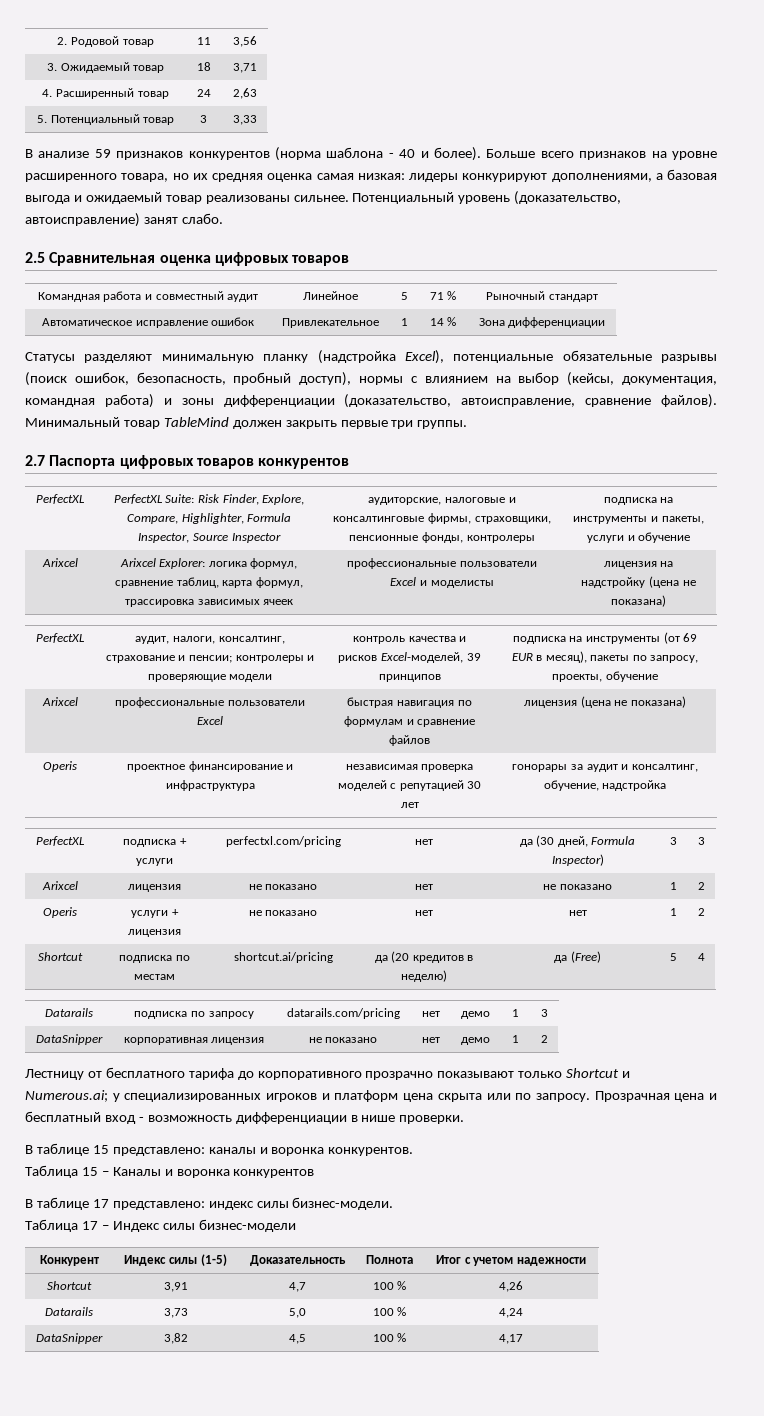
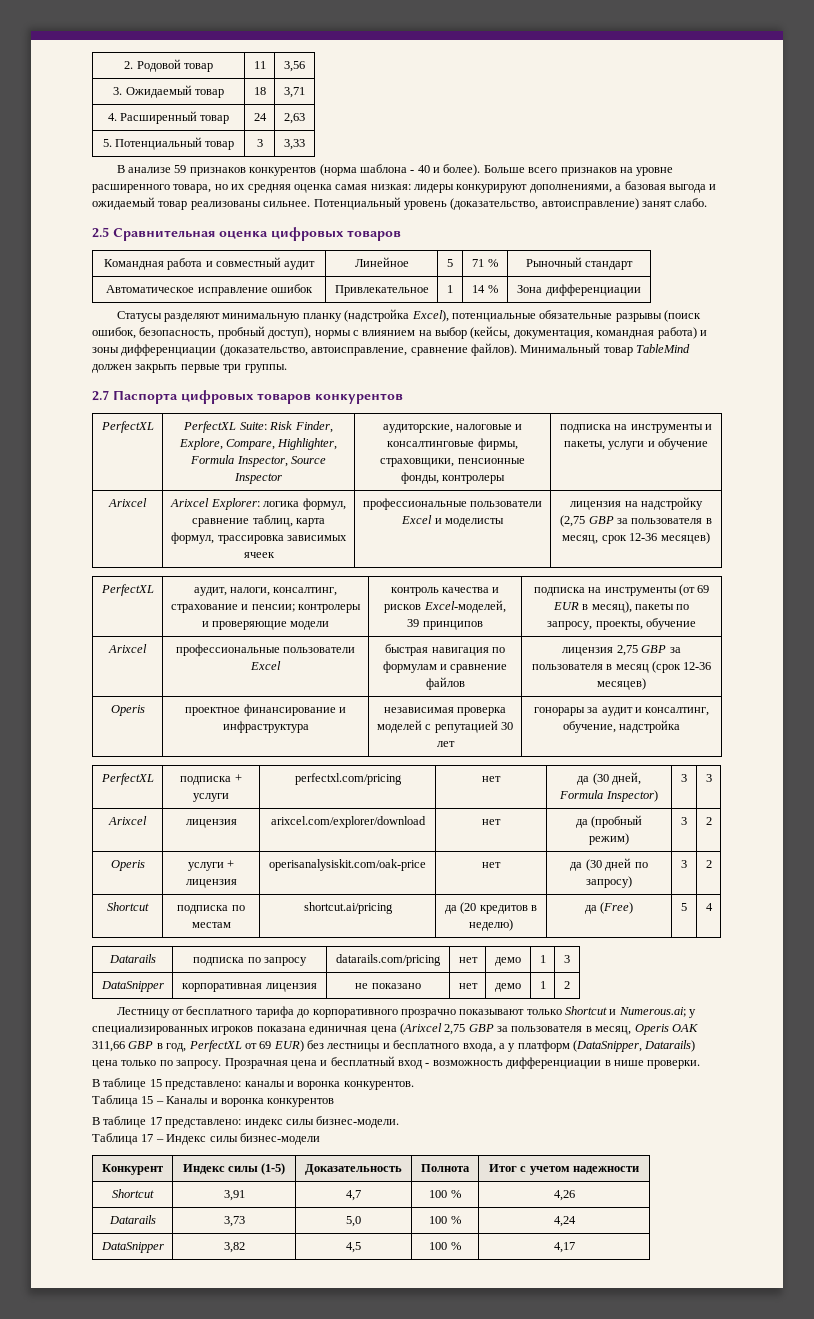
- Arixcel | Arixcel Explorer: логика формул, сравнение таблиц, карта формул, трассировка зависимых ячеек | профессиональные пользователи Excel и моделисты | лицензия на надстройку (цена не показана)
+ Arixcel | Arixcel Explorer: логика формул, сравнение таблиц, карта формул, трассировка зависимых ячеек | профессиональные пользователи Excel и моделисты | лицензия на надстройку (2,75 GBP за пользователя в месяц, срок 12-36 месяцев)
- Arixcel | профессиональные пользователи Excel | быстрая навигация по формулам и сравнение файлов | лицензия (цена не показана)
+ Arixcel | профессиональные пользователи Excel | быстрая навигация по формулам и сравнение файлов | лицензия 2,75 GBP за пользователя в месяц (срок 12-36 месяцев)
- Arixcel | лицензия | не показано | нет | не показано | 1 | 2
+ Arixcel | лицензия | arixcel.com/explorer/download | нет | да (пробный режим) | 3 | 2
- Operis | услуги + лицензия | не показано | нет | нет | 1 | 2
+ Operis | услуги + лицензия | operisanalysiskit.com/oak-price | нет | да (30 дней по запросу) | 3 | 2
- Лестницу от бесплатного тарифа до корпоративного прозрачно показывают только Shortcut и Numerous.ai; у специализированных игроков и платформ цена скрыта или по запросу.
+ Лестницу от бесплатного тарифа до корпоративного прозрачно показывают только Shortcut и Numerous.ai; у специализированных игроков показана единичная цена (Arixcel 2,75 GBP за пользователя в месяц, Operis OAK 311,66 GBP в год, PerfectXL от 69 EUR) без лестницы и бесплатного входа, а у платформ (DataSnipper, Datarails) цена только по запросу.

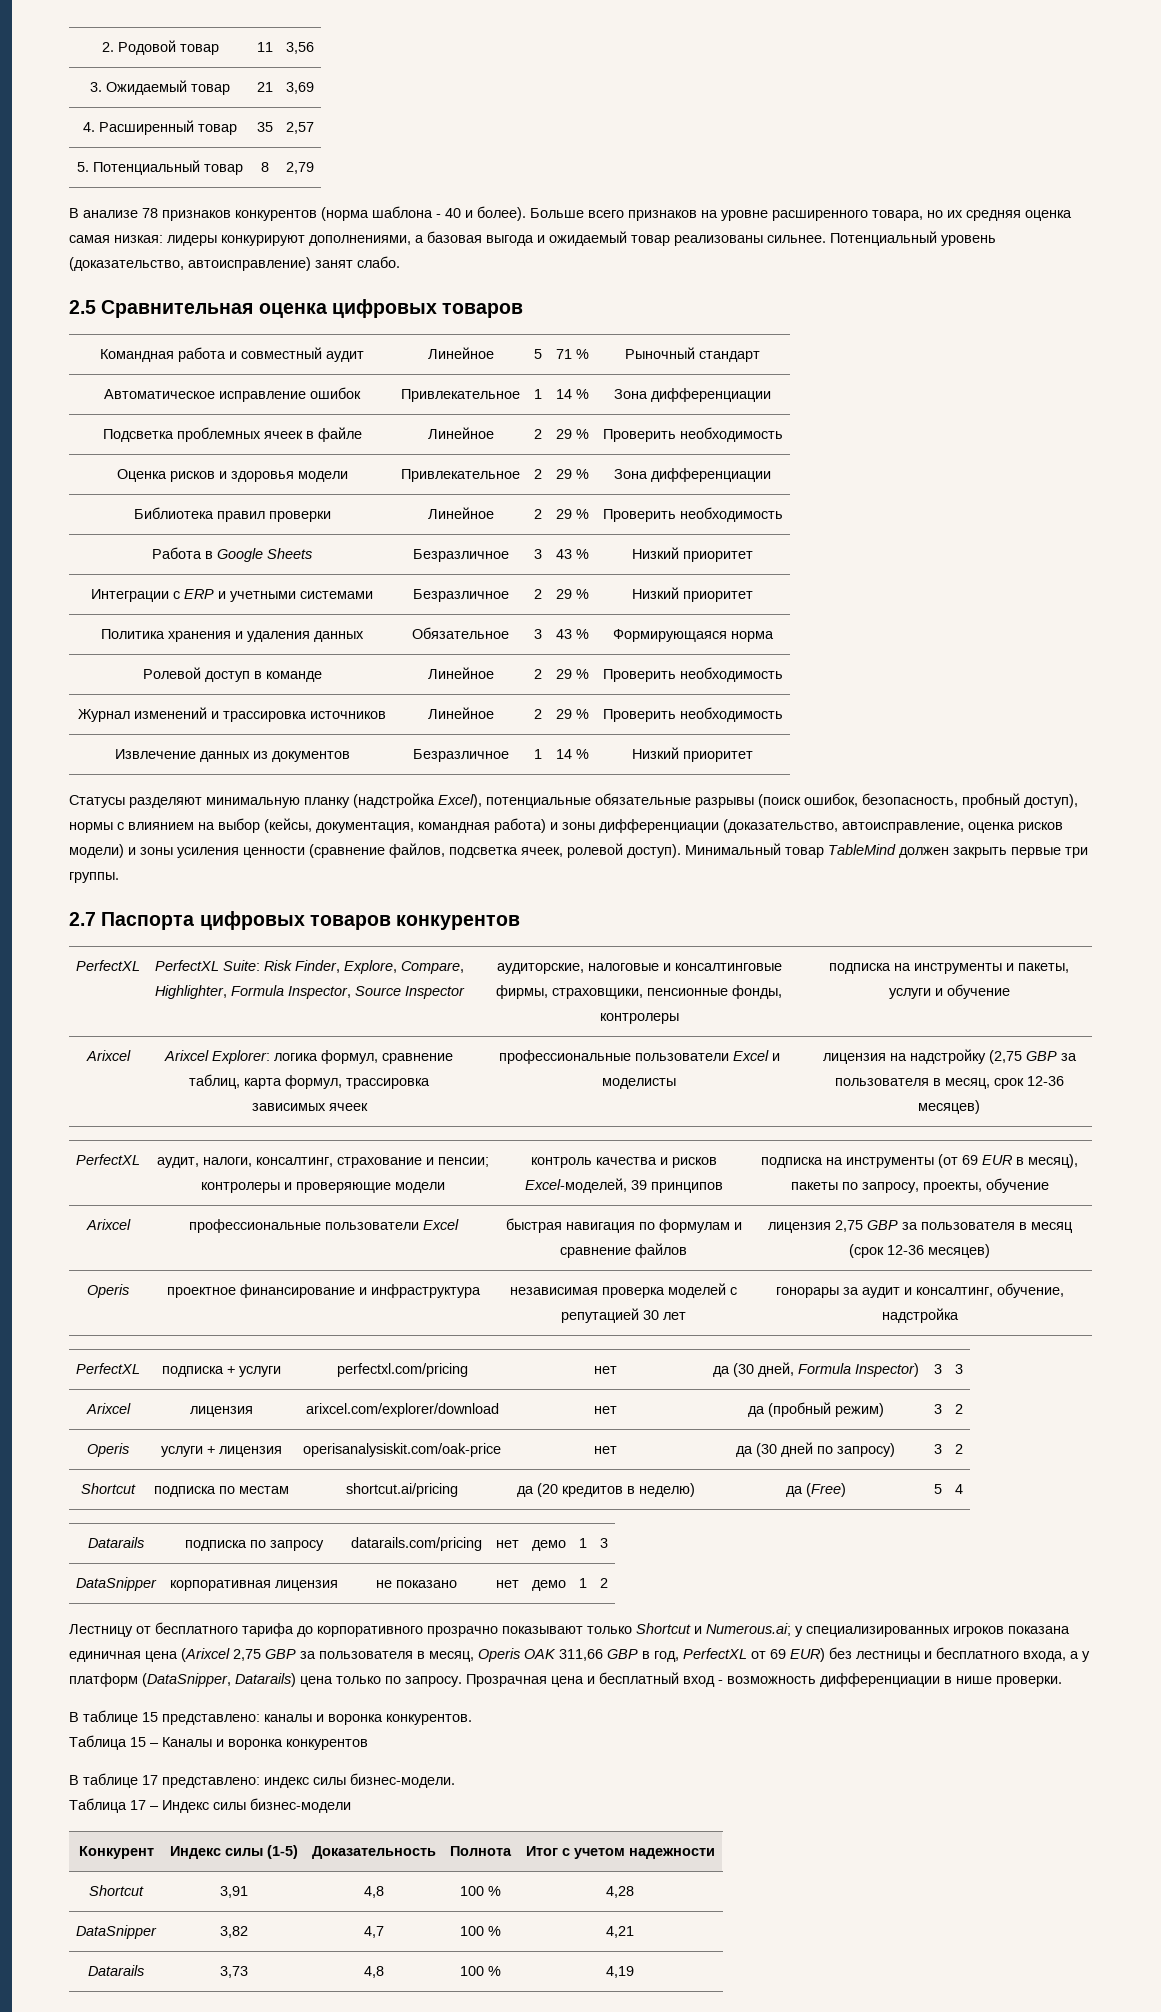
- 3. Ожидаемый товар | 18 | 3,71
+ 3. Ожидаемый товар | 21 | 3,69
- 4. Расширенный товар | 24 | 2,63
+ 4. Расширенный товар | 35 | 2,57
- 5. Потенциальный товар | 3 | 3,33
+ 5. Потенциальный товар | 8 | 2,79
- В анализе 59 признаков конкурентов (норма шаблона - 40 и более).
+ В анализе 78 признаков конкурентов (норма шаблона - 40 и более).
+ Подсветка проблемных ячеек в файле | Линейное | 2 | 29 % | Проверить необходимость
+ Оценка рисков и здоровья модели | Привлекательное | 2 | 29 % | Зона дифференциации
+ Библиотека правил проверки | Линейное | 2 | 29 % | Проверить необходимость
+ Работа в Google Sheets | Безразличное | 3 | 43 % | Низкий приоритет
+ Интеграции с ERP и учетными системами | Безразличное | 2 | 29 % | Низкий приоритет
+ Политика хранения и удаления данных | Обязательное | 3 | 43 % | Формирующаяся норма
+ Ролевой доступ в команде | Линейное | 2 | 29 % | Проверить необходимость
+ Журнал изменений и трассировка источников | Линейное | 2 | 29 % | Проверить необходимость
+ Извлечение данных из документов | Безразличное | 1 | 14 % | Низкий приоритет
- Статусы разделяют минимальную планку (надстройка Excel), потенциальные обязательные разрывы (поиск ошибок, безопасность, пробный доступ), нормы с влиянием на выбор (кейсы, документация, командная работа) и зоны дифференциации (доказательство, автоисправление, сравнение файлов).
+ Статусы разделяют минимальную планку (надстройка Excel), потенциальные обязательные разрывы (поиск ошибок, безопасность, пробный доступ), нормы с влиянием на выбор (кейсы, документация, командная работа) и зоны дифференциации (доказательство, автоисправление, оценка рисков модели) и зоны усиления ценности (сравнение файлов, подсветка ячеек, ролевой доступ).
- Shortcut | 3,91 | 4,7 | 100 % | 4,26
+ Shortcut | 3,91 | 4,8 | 100 % | 4,28
+ DataSnipper | 3,82 | 4,7 | 100 % | 4,21
- Datarails | 3,73 | 5,0 | 100 % | 4,24
- DataSnipper | 3,82 | 4,5 | 100 % | 4,17
+ Datarails | 3,73 | 4,8 | 100 % | 4,19

